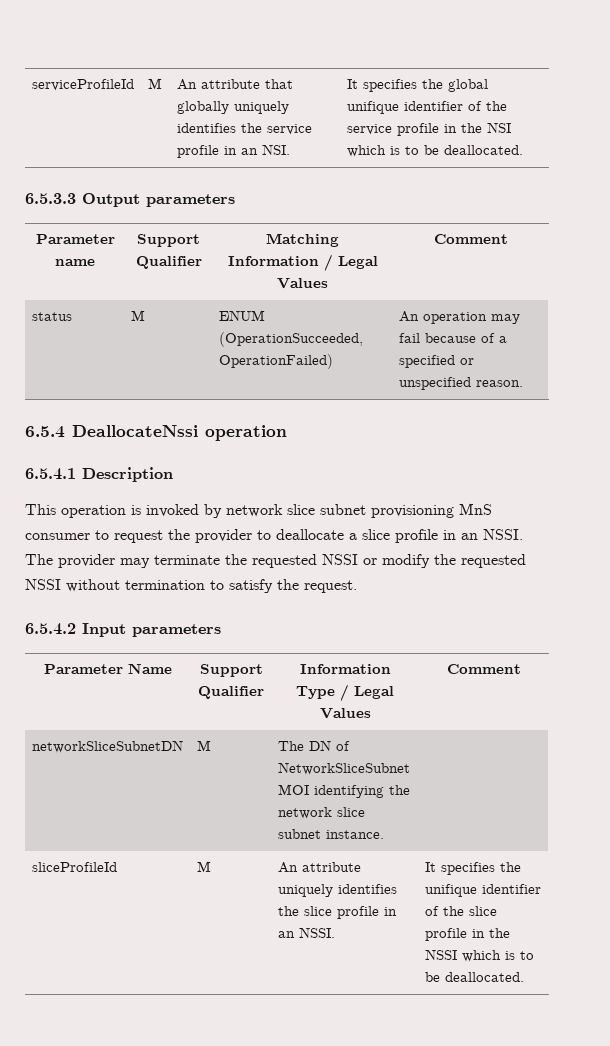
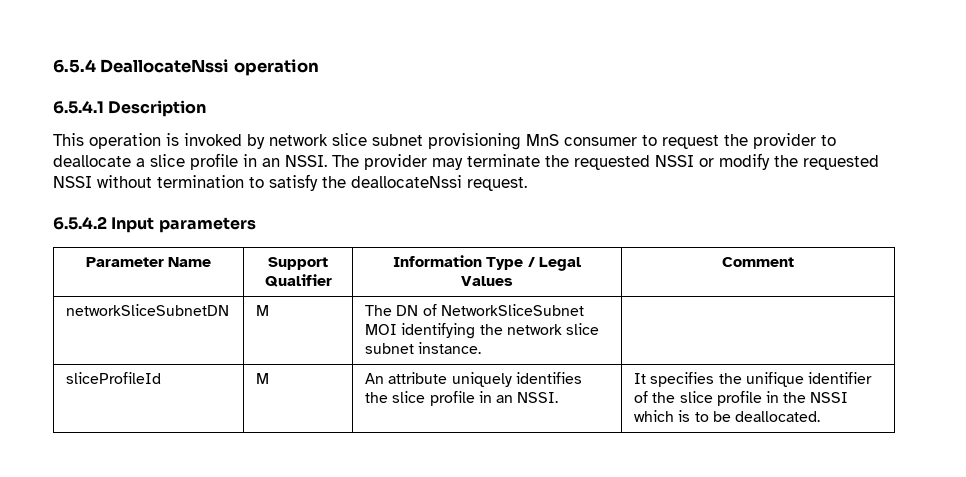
- serviceProfileId | M | An attribute that globally uniquely identifies the service profile in an NSI. | It specifies the global unifique identifier of the service profile in the NSI which is to be deallocated.
- 6.5.3.3 Output parameters
- Parameter name | Support Qualifier | Matching Information / Legal Values | Comment
- status | M | ENUM (OperationSucceeded, OperationFailed) | An operation may fail because of a specified or unspecified reason.
- The provider may terminate the requested NSSI or modify the requested NSSI without termination to satisfy the request.
+ The provider may terminate the requested NSSI or modify the requested NSSI without termination to satisfy the deallocateNssi request.

